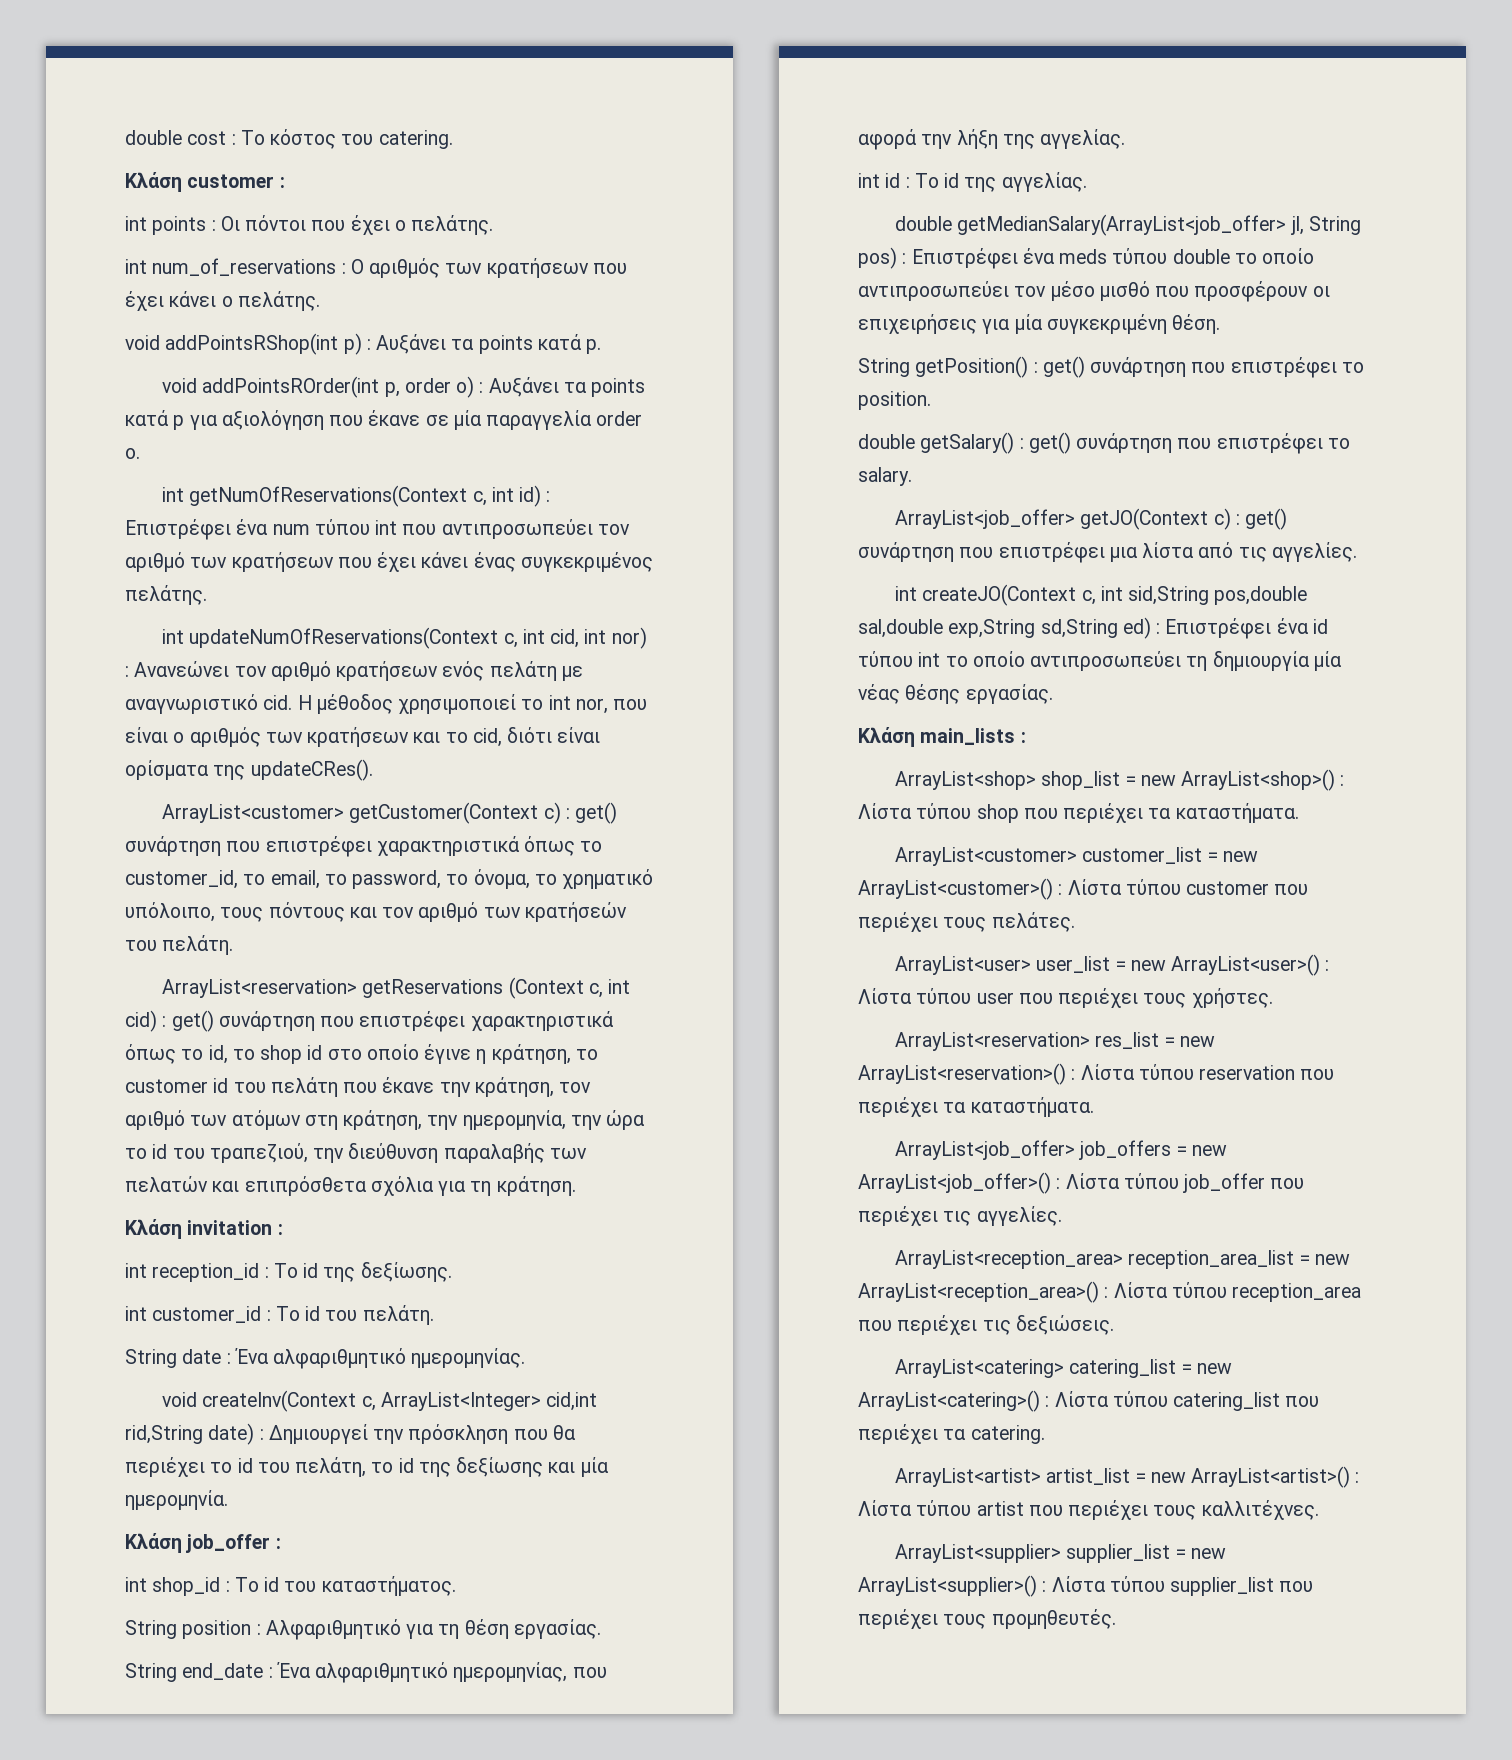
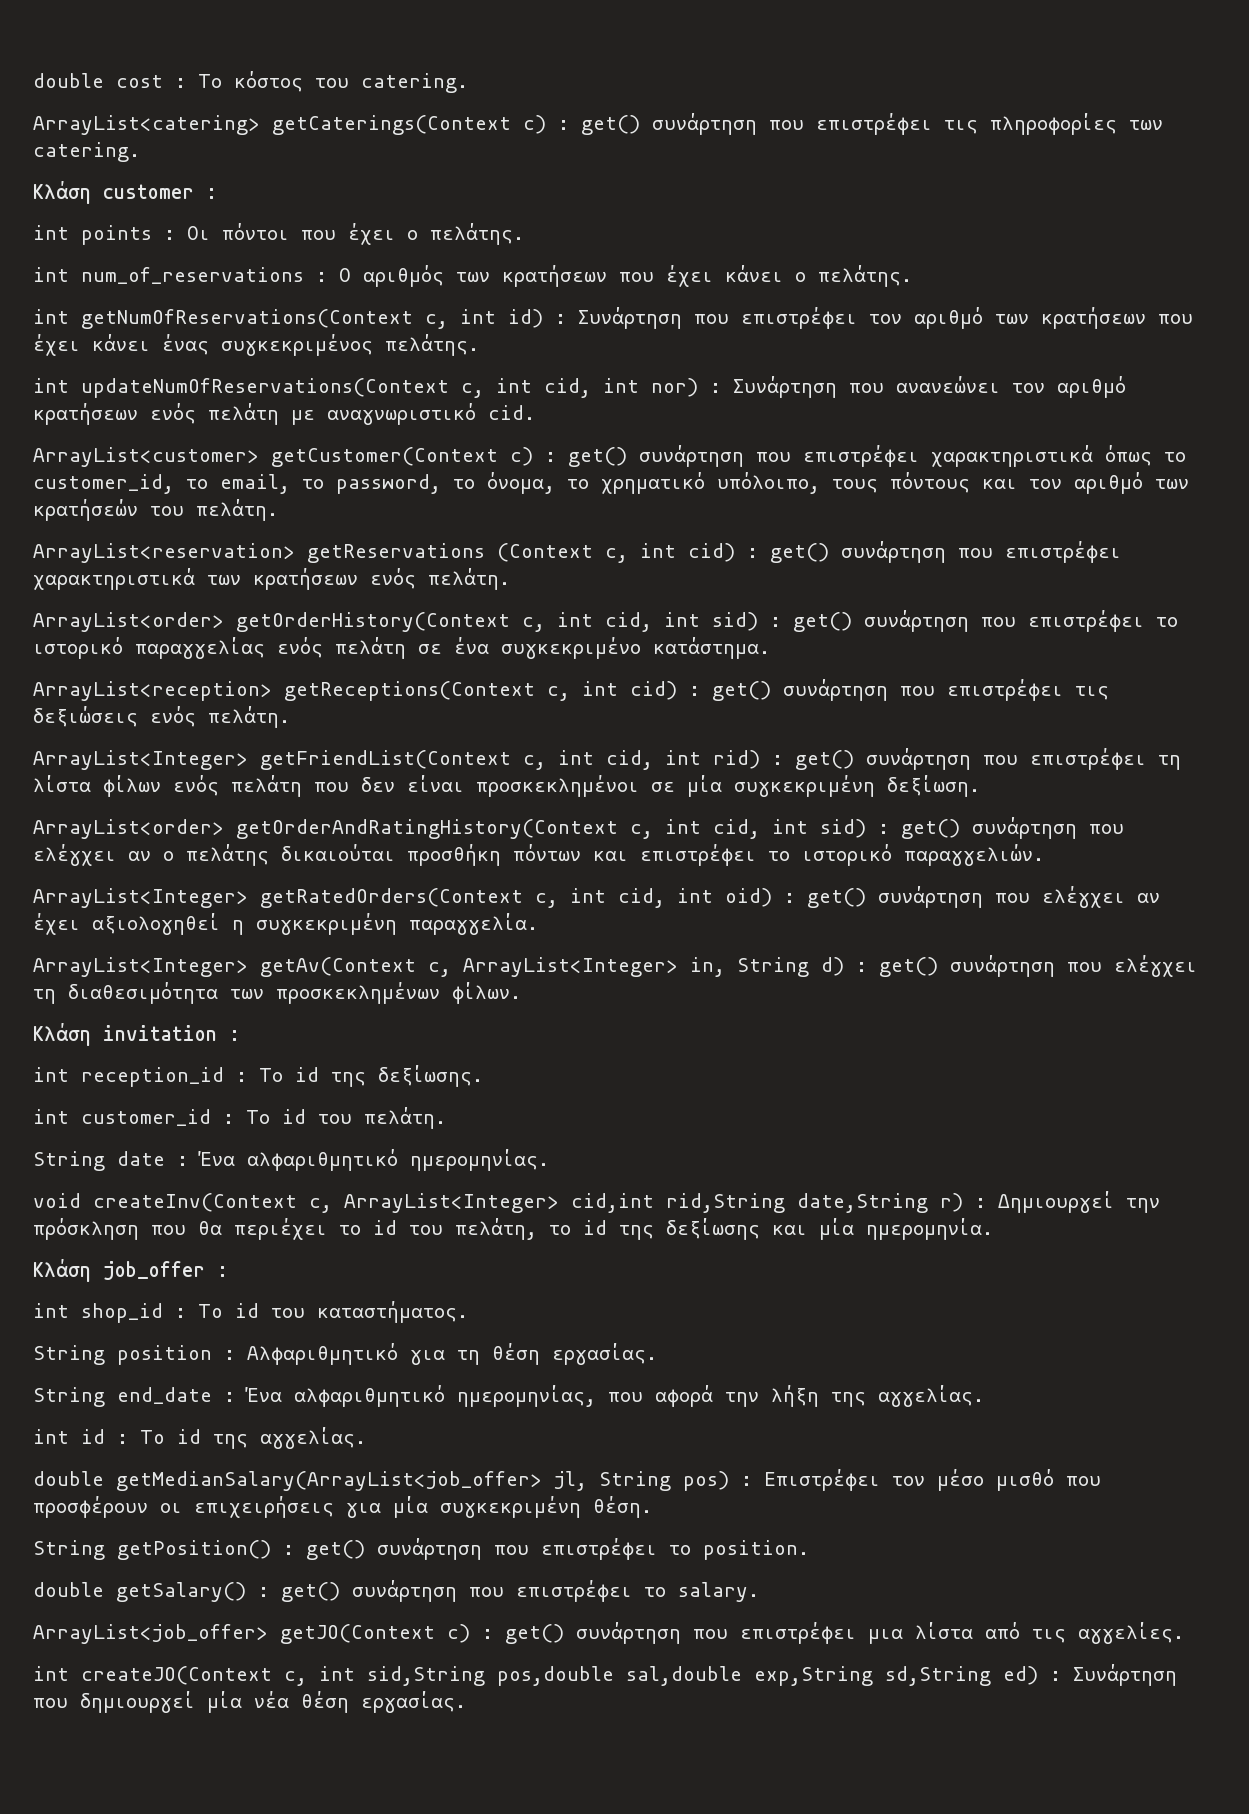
+ ArrayList<catering> getCaterings(Context c) : get() συνάρτηση που επιστρέφει τις πληροφορίες των catering.
- void addPointsRShop(int p) : Αυξάνει τα points κατά p.
- void addPointsROrder(int p, order o) : Αυξάνει τα points κατά p για αξιολόγηση που έκανε σε μία παραγγελία order o.
- int getNumOfReservations(Context c, int id) : Επιστρέφει ένα num τύπου int που αντιπροσωπεύει τον αριθμό των κρατήσεων που έχει κάνει ένας συγκεκριμένος πελάτης.
+ int getNumOfReservations(Context c, int id) : Συνάρτηση που επιστρέφει τον αριθμό των κρατήσεων που έχει κάνει ένας συγκεκριμένος πελάτης.
- int updateNumOfReservations(Context c, int cid, int nor) : Ανανεώνει τον αριθμό κρατήσεων ενός πελάτη με αναγνωριστικό cid. Η μέθοδος χρησιμοποιεί το int nor, που είναι ο αριθμός των κρατήσεων και το cid, διότι είναι ορίσματα της updateCRes().
+ int updateNumOfReservations(Context c, int cid, int nor) : Συνάρτηση που ανανεώνει τον αριθμό κρατήσεων ενός πελάτη με αναγνωριστικό cid.
- ArrayList<reservation> getReservations (Context c, int cid) : get() συνάρτηση που επιστρέφει χαρακτηριστικά όπως το id, το shop id στο οποίο έγινε η κράτηση, το customer id του πελάτη που έκανε την κράτηση, τον αριθμό των ατόμων στη κράτηση, την ημερομηνία, την ώρα το id του τραπεζιού, την διεύθυνση παραλαβής των πελατών και επιπρόσθετα σχόλια για τη κράτηση.
+ ArrayList<reservation> getReservations (Context c, int cid) : get() συνάρτηση που επιστρέφει χαρακτηριστικά των κρατήσεων ενός πελάτη.
+ ArrayList<order> getOrderHistory(Context c, int cid, int sid) : get() συνάρτηση που επιστρέφει το ιστορικό παραγγελίας ενός πελάτη σε ένα συγκεκριμένο κατάστημα.
+ ArrayList<reception> getReceptions(Context c, int cid) : get() συνάρτηση που επιστρέφει τις δεξιώσεις ενός πελάτη.
+ ArrayList<Integer> getFriendList(Context c, int cid, int rid) : get() συνάρτηση που επιστρέφει τη λίστα φίλων ενός πελάτη που δεν είναι προσκεκλημένοι σε μία συγκεκριμένη δεξίωση.
+ ArrayList<order> getOrderΑndRatingHistory(Context c, int cid, int sid) : get() συνάρτηση που ελέγχει αν ο πελάτης δικαιούται προσθήκη πόντων και επιστρέφει το ιστορικό παραγγελιών.
+ ArrayList<Integer> getRatedOrders(Context c, int cid, int oid) : get() συνάρτηση που ελέγχει αν έχει αξιολογηθεί η συγκεκριμένη παραγγελία.
+ ArrayList<Integer> getAv(Context c, ArrayList<Integer> in, String d) : get() συνάρτηση που ελέγχει τη διαθεσιμότητα των προσκεκλημένων φίλων.
- void createInv(Context c, ArrayList<Integer> cid,int rid,String date) : Δημιουργεί την πρόσκληση που θα περιέχει το id του πελάτη, το id της δεξίωσης και μία ημερομηνία.
+ void createInv(Context c, ArrayList<Integer> cid,int rid,String date,String r) : Δημιουργεί την πρόσκληση που θα περιέχει το id του πελάτη, το id της δεξίωσης και μία ημερομηνία.
- double getMedianSalary(ArrayList<job_offer> jl, String pos) : Επιστρέφει ένα meds τύπου double το οποίο αντιπροσωπεύει τον μέσο μισθό που προσφέρουν οι επιχειρήσεις για μία συγκεκριμένη θέση.
+ double getMedianSalary(ArrayList<job_offer> jl, String pos) : Επιστρέφει τον μέσο μισθό που προσφέρουν οι επιχειρήσεις για μία συγκεκριμένη θέση.
- int createJO(Context c, int sid,String pos,double sal,double exp,String sd,String ed) : Επιστρέφει ένα id τύπου int το οποίο αντιπροσωπεύει τη δημιουργία μία νέας θέσης εργασίας.
- Κλάση main_lists :
- ArrayList<shop> shop_list = new ArrayList<shop>() : Λίστα τύπου shop που περιέχει τα καταστήματα.
- ArrayList<customer> customer_list = new ArrayList<customer>() : Λίστα τύπου customer που περιέχει τους πελάτες.
- ArrayList<user> user_list = new ArrayList<user>() : Λίστα τύπου user που περιέχει τους χρήστες.
- ArrayList<reservation> res_list = new ArrayList<reservation>() : Λίστα τύπου reservation που περιέχει τα καταστήματα.
- ArrayList<job_offer> job_offers = new ArrayList<job_offer>() : Λίστα τύπου job_offer που περιέχει τις αγγελίες.
- ArrayList<reception_area> reception_area_list = new ArrayList<reception_area>() : Λίστα τύπου reception_area που περιέχει τις δεξιώσεις.
- ArrayList<catering> catering_list = new ArrayList<catering>() : Λίστα τύπου catering_list που περιέχει τα catering.
- ArrayList<artist> artist_list = new ArrayList<artist>() : Λίστα τύπου artist που περιέχει τους καλλιτέχνες.
- ArrayList<supplier> supplier_list = new ArrayList<supplier>() : Λίστα τύπου supplier_list που περιέχει τους προμηθευτές.
+ int createJO(Context c, int sid,String pos,double sal,double exp,String sd,String ed) : Συνάρτηση που δημιουργεί μία νέα θέση εργασίας.

